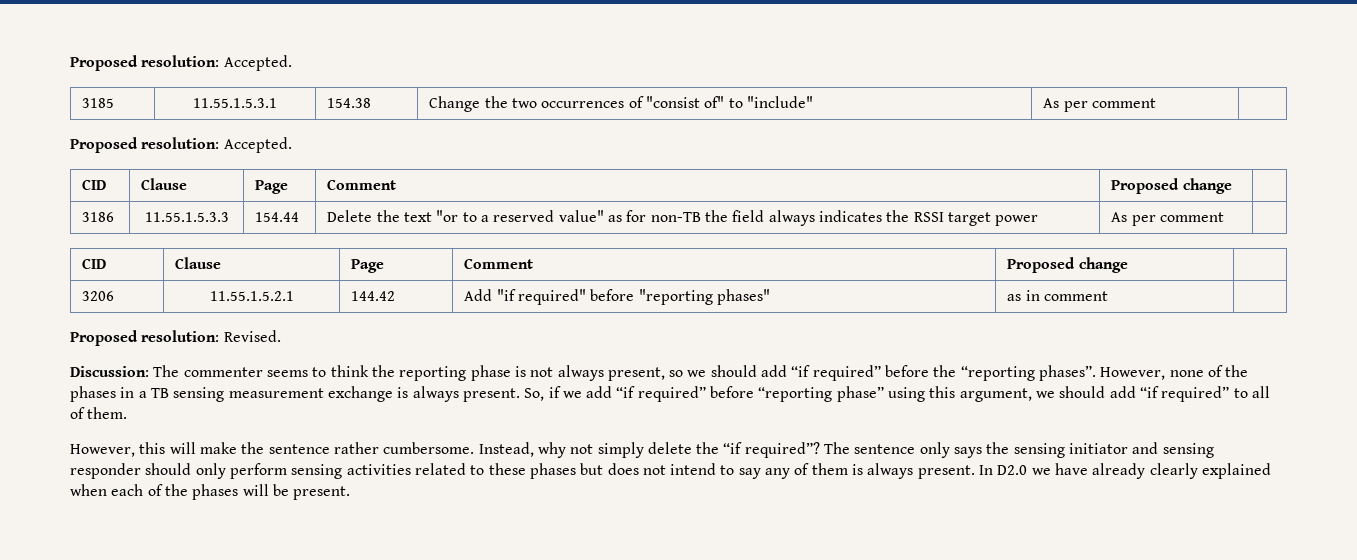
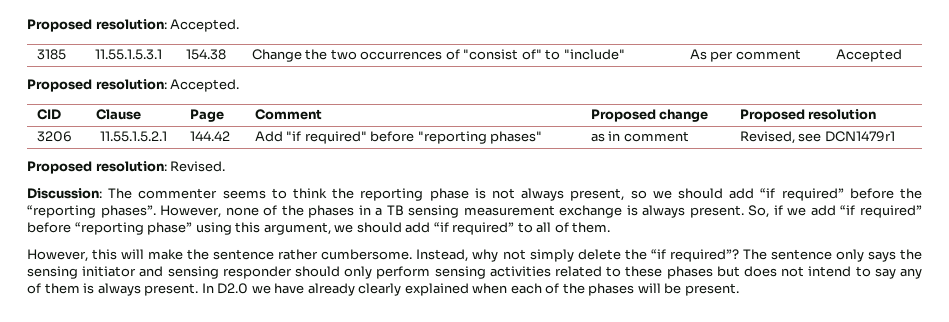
- 3185 | 11.55.1.5.3.1 | 154.38 | Change the two occurrences of "consist of" to "include" | As per comment |
+ 3185 | 11.55.1.5.3.1 | 154.38 | Change the two occurrences of "consist of" to "include" | As per comment | Accepted
  Proposed resolution: Accepted.
- CID | Clause | Page | Comment | Proposed change |
- 3186 | 11.55.1.5.3.3 | 154.44 | Delete the text "or to a reserved value" as for non-TB the field always indicates the RSSI target power | As per comment |
- CID | Clause | Page | Comment | Proposed change |
+ CID | Clause | Page | Comment | Proposed change | Proposed resolution
- 3206 | 11.55.1.5.2.1 | 144.42 | Add "if required" before "reporting phases" | as in comment |
+ 3206 | 11.55.1.5.2.1 | 144.42 | Add "if required" before "reporting phases" | as in comment | Revised, see DCN1479r1

